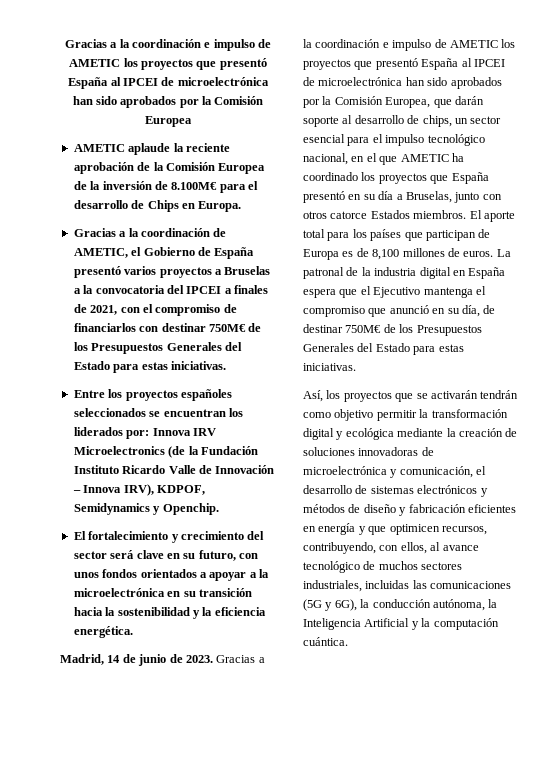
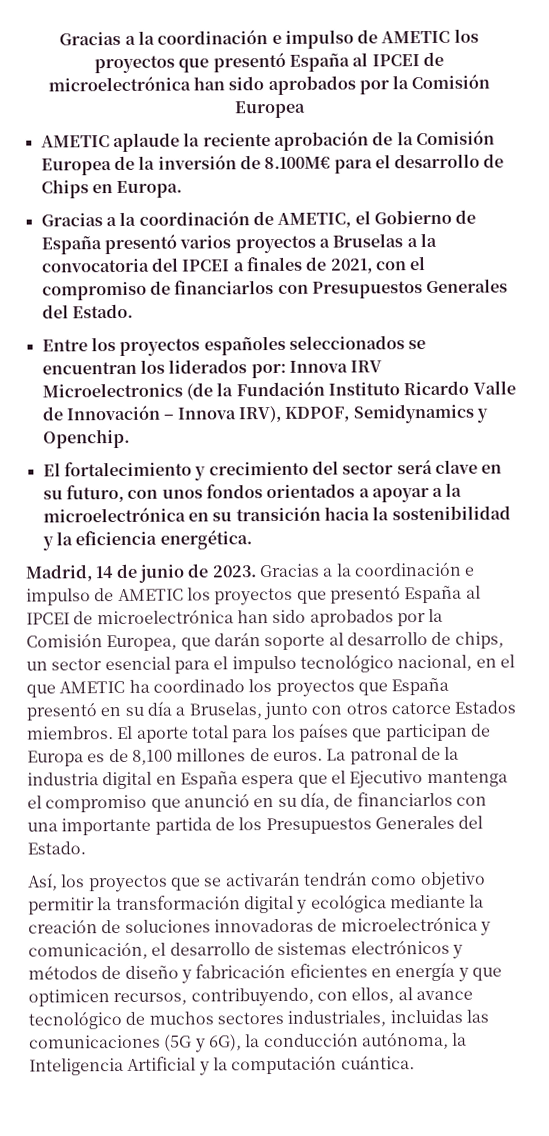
- Gracias a la coordinación de AMETIC, el Gobierno de España presentó varios proyectos a Bruselas a la convocatoria del IPCEI a finales de 2021, con el compromiso de financiarlos con destinar 750M€ de los Presupuestos Generales del Estado para estas iniciativas.
+ Gracias a la coordinación de AMETIC, el Gobierno de España presentó varios proyectos a Bruselas a la convocatoria del IPCEI a finales de 2021, con el compromiso de financiarlos con Presupuestos Generales del Estado.
- La patronal de la industria digital en España espera que el Ejecutivo mantenga el compromiso que anunció en su día, de destinar 750M€ de los Presupuestos Generales del Estado para estas iniciativas.
+ La patronal de la industria digital en España espera que el Ejecutivo mantenga el compromiso que anunció en su día, de financiarlos con una importante partida de los Presupuestos Generales del Estado.

